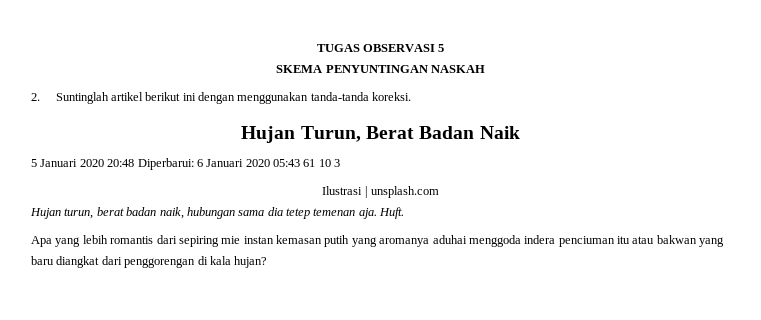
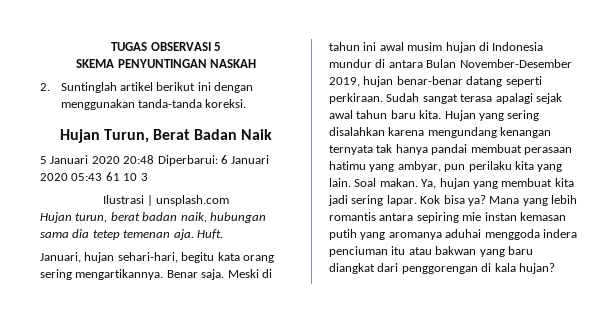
- Apa yang lebih romantis dari sepiring mie instan kemasan putih yang aromanya aduhai menggoda indera penciuman itu atau bakwan yang baru diangkat dari penggorengan di kala hujan?
+ Januari, hujan sehari-hari, begitu kata orang sering mengartikannya. Benar saja. Meski di tahun ini awal musim hujan di Indonesia mundur di antara Bulan November-Desember 2019, hujan benar-benar datang seperti perkiraan. Sudah sangat terasa apalagi sejak awal tahun baru kita. Hujan yang sering disalahkan karena mengundang kenangan ternyata tak hanya pandai membuat perasaan hatimu yang ambyar, pun perilaku kita yang lain. Soal makan. Ya, hujan yang membuat kita jadi sering lapar. Kok bisa ya? Mana yang lebih romantis antara sepiring mie instan kemasan putih yang aromanya aduhai menggoda indera penciuman itu atau bakwan yang baru diangkat dari penggorengan di kala hujan?

